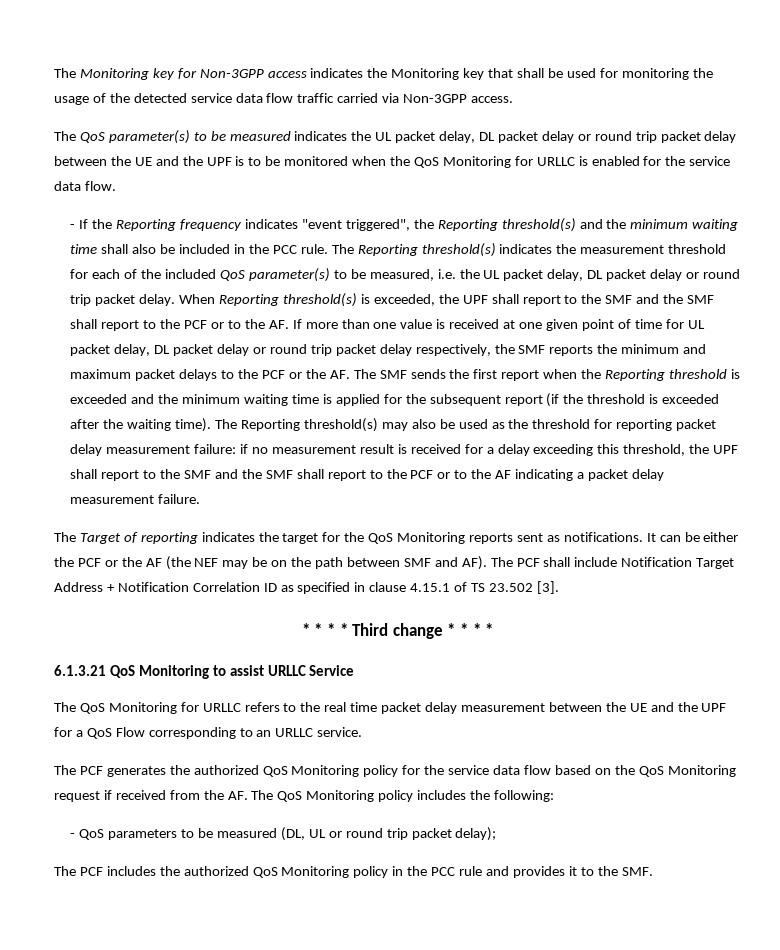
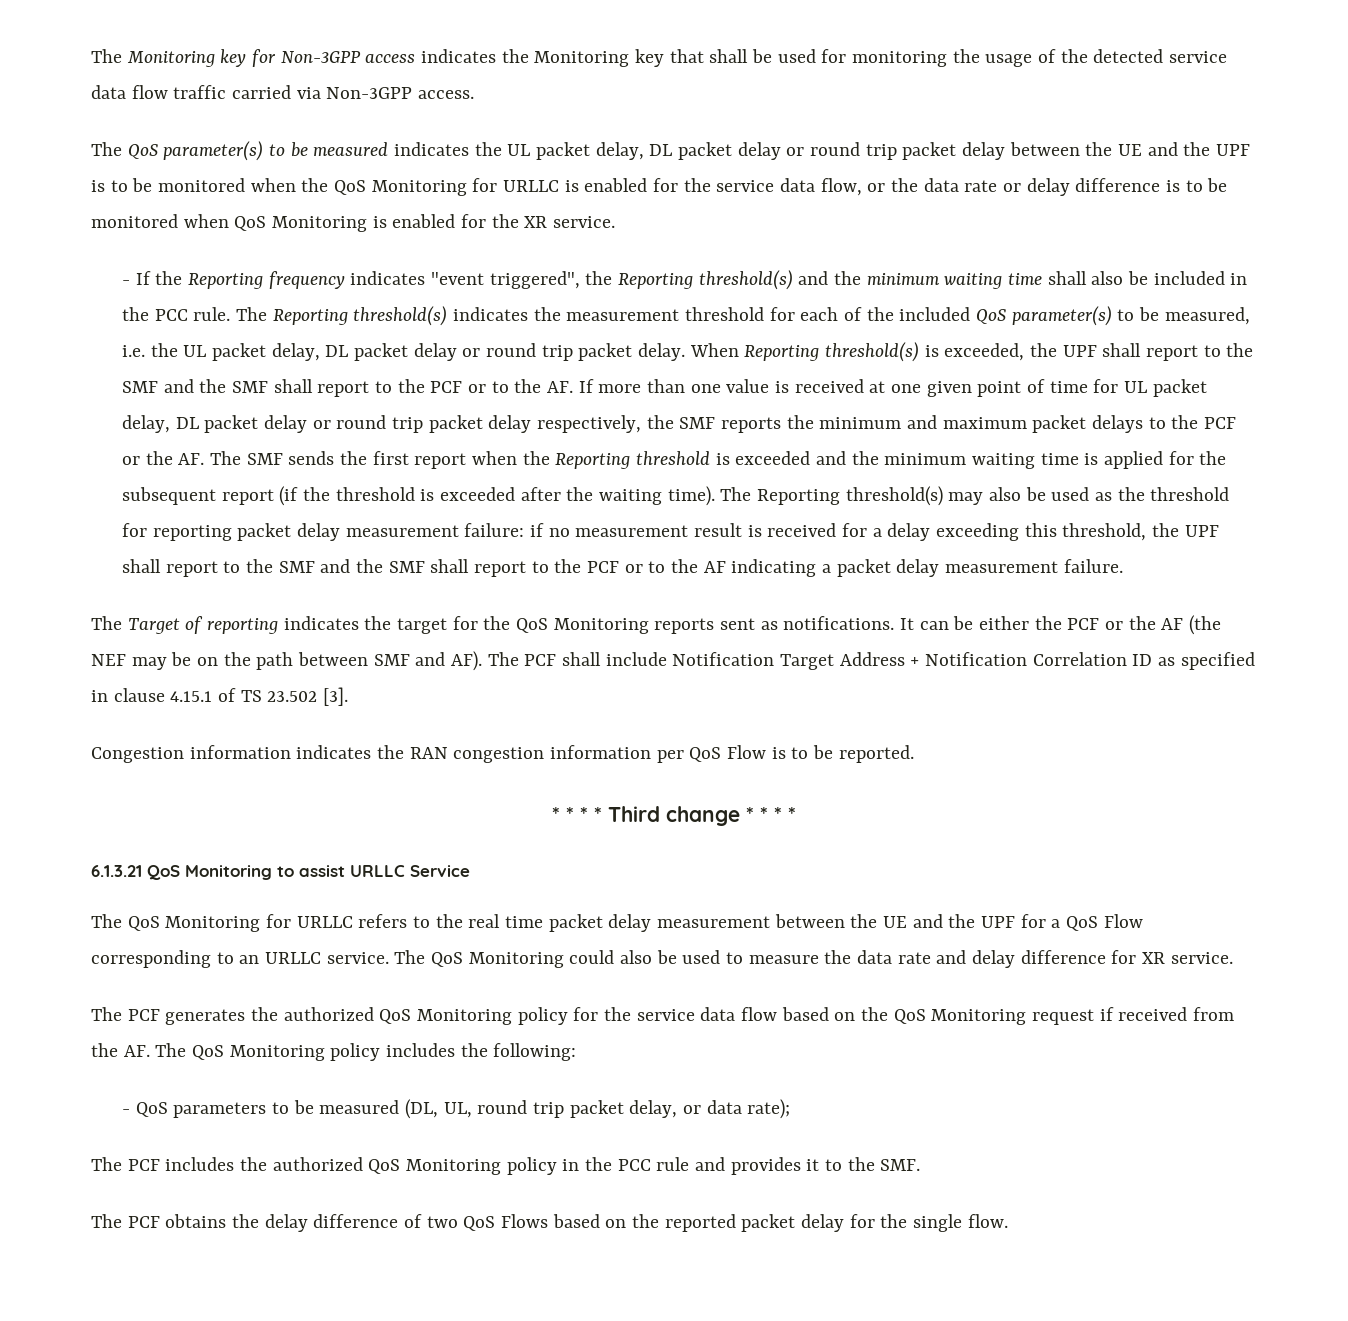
- The QoS parameter(s) to be measured indicates the UL packet delay, DL packet delay or round trip packet delay between the UE and the UPF is to be monitored when the QoS Monitoring for URLLC is enabled for the service data flow.
+ The QoS parameter(s) to be measured indicates the UL packet delay, DL packet delay or round trip packet delay between the UE and the UPF is to be monitored when the QoS Monitoring for URLLC is enabled for the service data flow, or the data rate or delay difference is to be monitored when QoS Monitoring is enabled for the XR service.
+ Congestion information indicates the RAN congestion information per QoS Flow is to be reported.
+ The QoS Monitoring could also be used to measure the data rate and delay difference for XR service.
- - QoS parameters to be measured (DL, UL or round trip packet delay);
+ - QoS parameters to be measured (DL, UL, round trip packet delay, or data rate);
+ The PCF obtains the delay difference of two QoS Flows based on the reported packet delay for the single flow.

